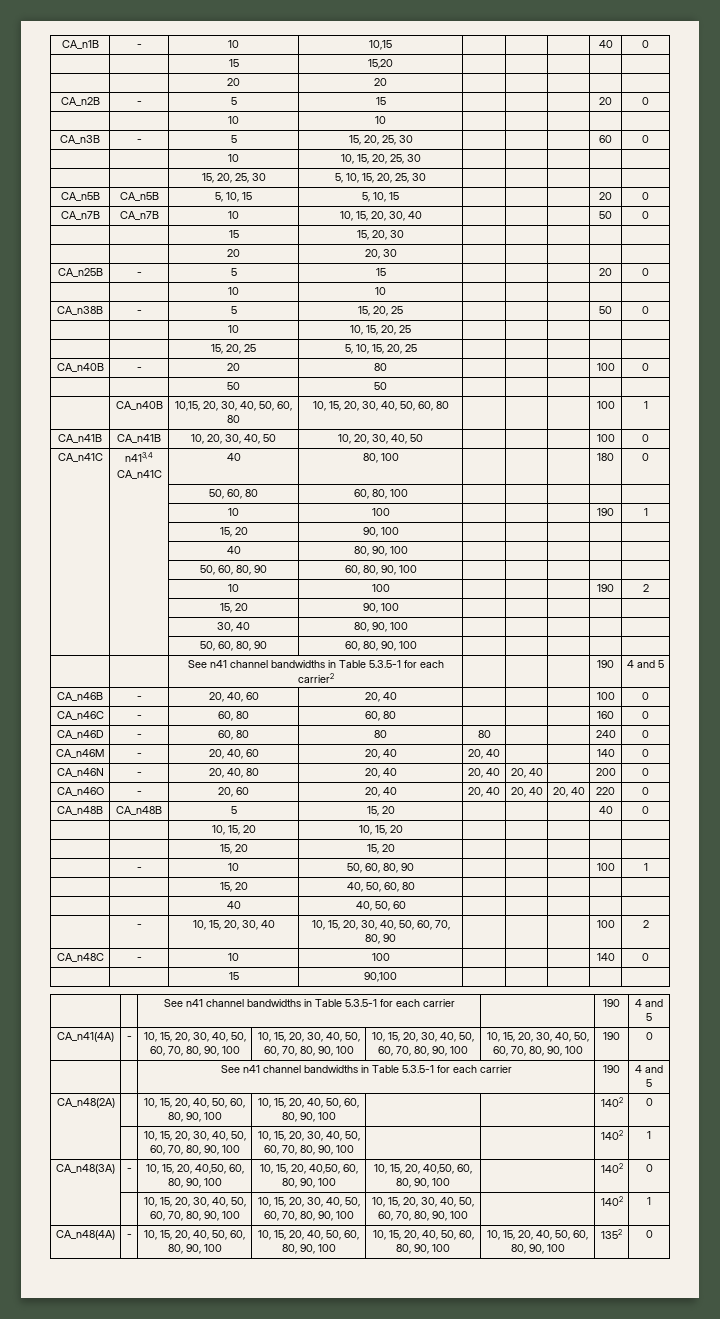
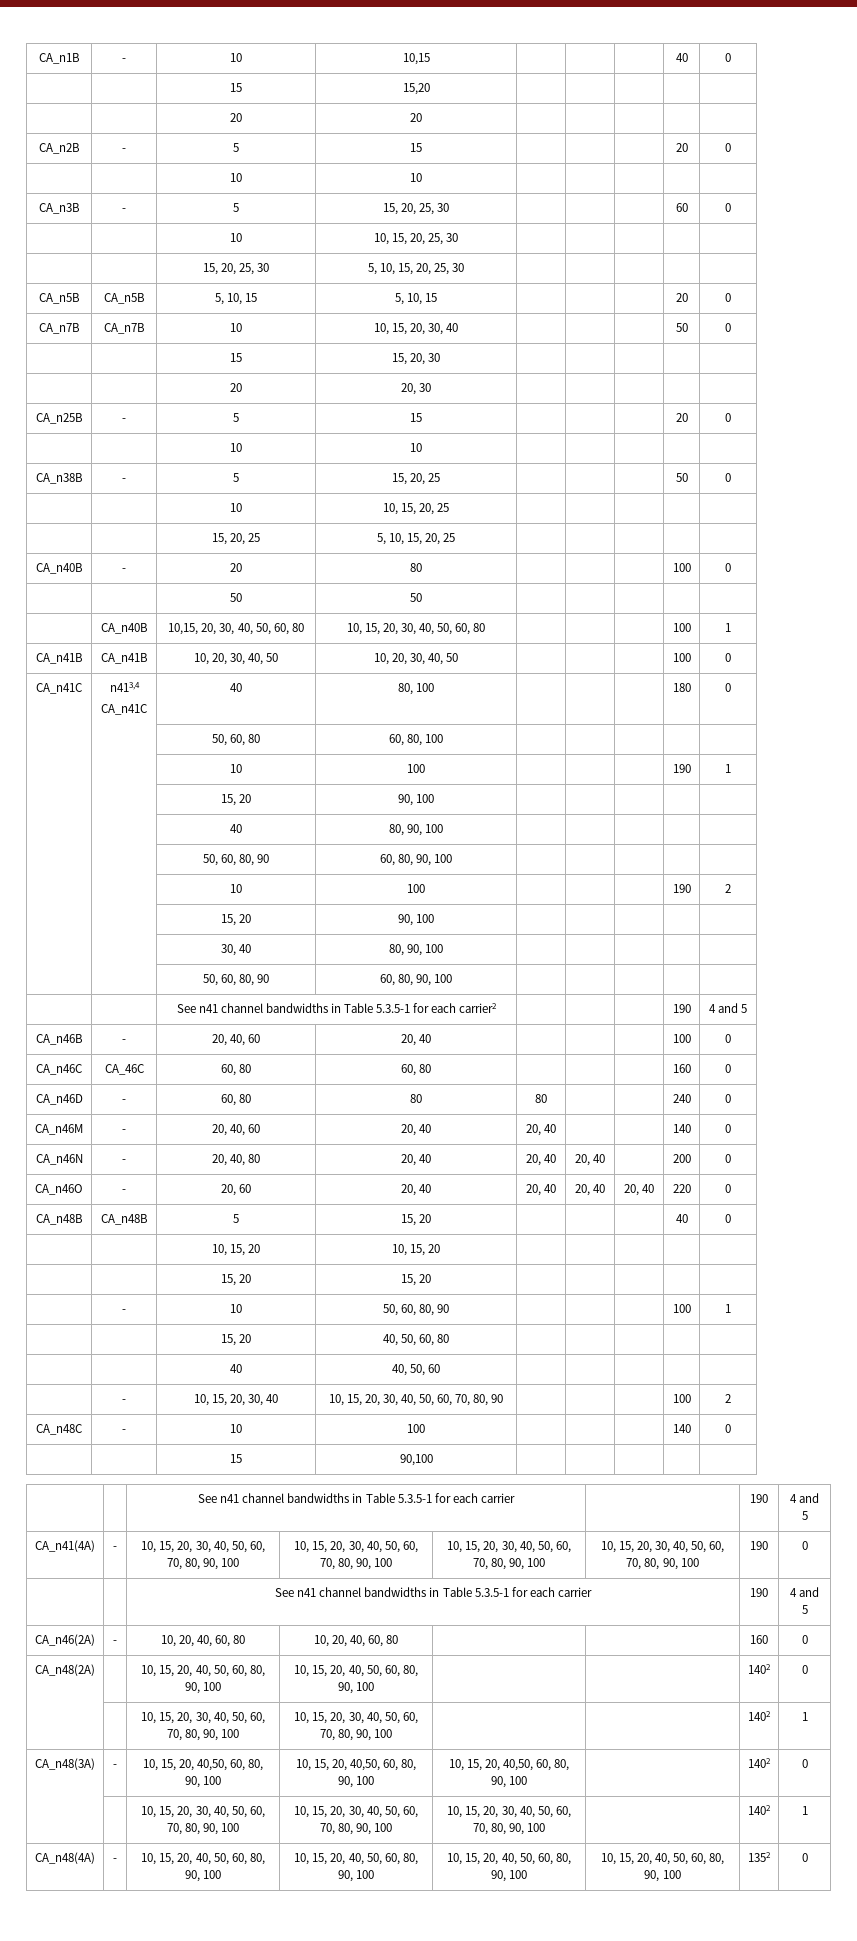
- CA_n46C | - | 60, 80 | 60, 80 | | | | 160 | 0
+ CA_n46C | CA_46C | 60, 80 | 60, 80 | | | | 160 | 0
+ CA_n46(2A) | - | 10, 20, 40, 60, 80 | 10, 20, 40, 60, 80 | | | 160 | 0

